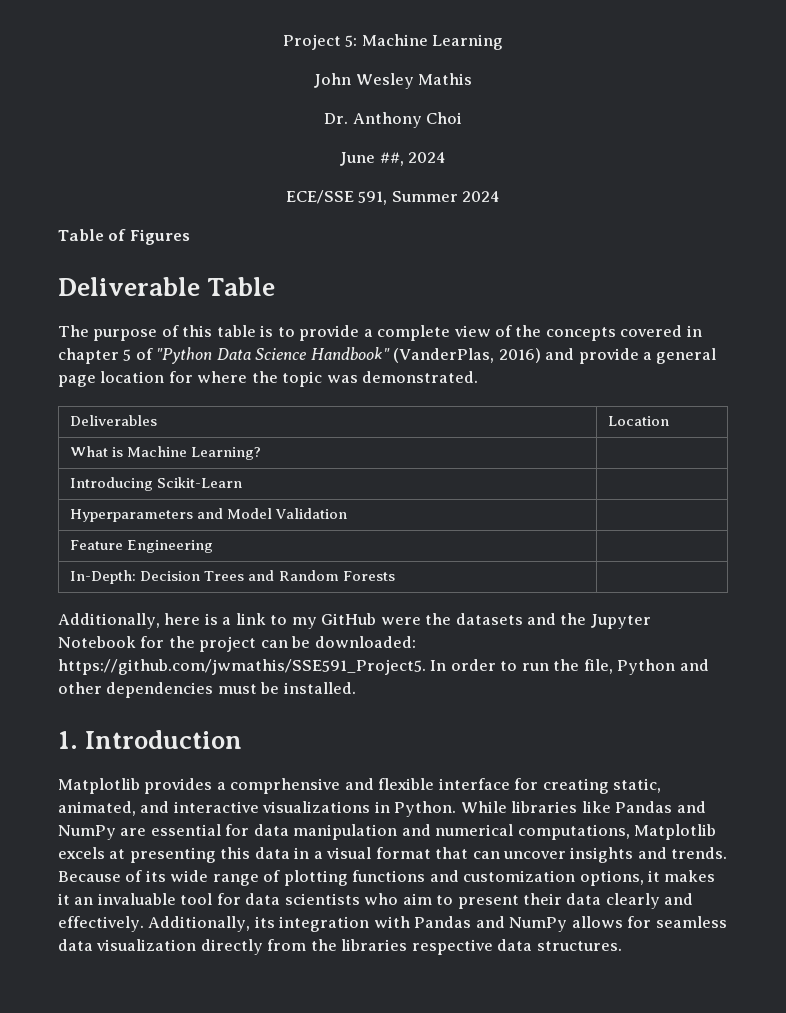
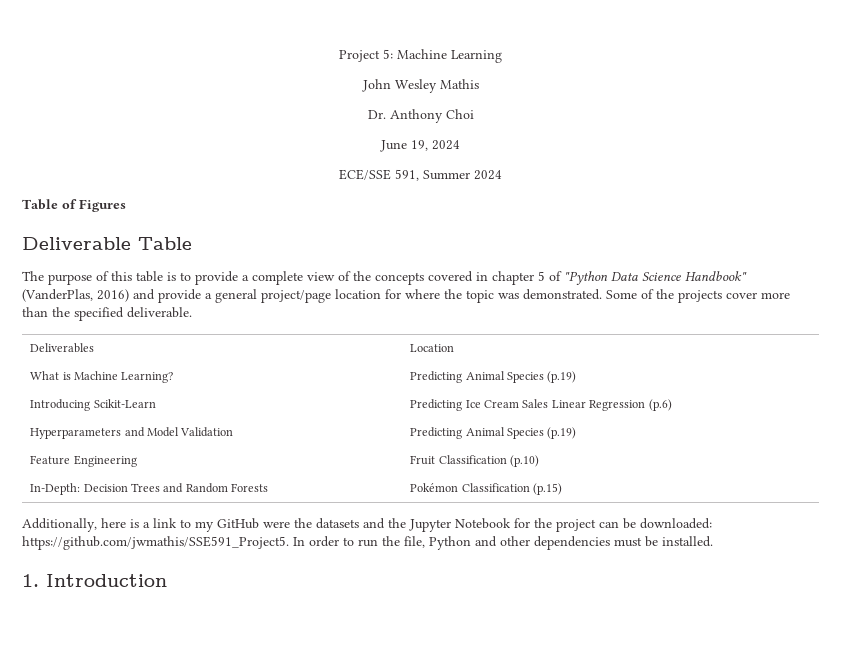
- June ##, 2024
+ June 19, 2024
- The purpose of this table is to provide a complete view of the concepts covered in chapter 5 of "Python Data Science Handbook" (VanderPlas, 2016) and provide a general page location for where the topic was demonstrated.
+ The purpose of this table is to provide a complete view of the concepts covered in chapter 5 of "Python Data Science Handbook" (VanderPlas, 2016) and provide a general project/page location for where the topic was demonstrated. Some of the projects cover more than the specified deliverable.
- What is Machine Learning? |
- Introducing Scikit-Learn |
+ What is Machine Learning? | Predicting Animal Species (p.19)
+ Introducing Scikit-Learn | Predicting Ice Cream Sales Linear Regression (p.6)
- Hyperparameters and Model Validation |
+ Hyperparameters and Model Validation | Predicting Animal Species (p.19)
- Feature Engineering |
+ Feature Engineering | Fruit Classification (p.10)
- In-Depth: Decision Trees and Random Forests |
+ In-Depth: Decision Trees and Random Forests | Pokémon Classification (p.15)
- Matplotlib provides a comprhensive and flexible interface for creating static, animated, and interactive visualizations in Python. While libraries like Pandas and NumPy are essential for data manipulation and numerical computations, Matplotlib excels at presenting this data in a visual format that can uncover insights and trends. Because of its wide range of plotting functions and customization options, it makes it an invaluable tool for data scientists who aim to present their data clearly and effectively. Additionally, its integration with Pandas and NumPy allows for seamless data visualization directly from the libraries respective data structures.

